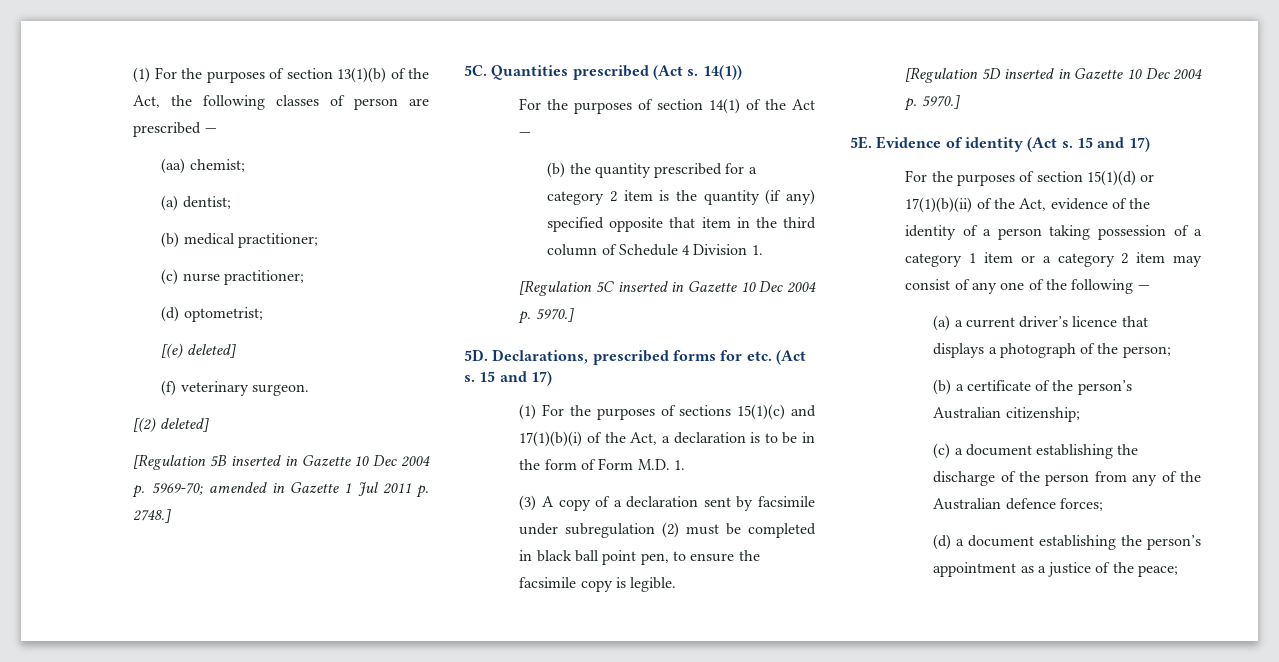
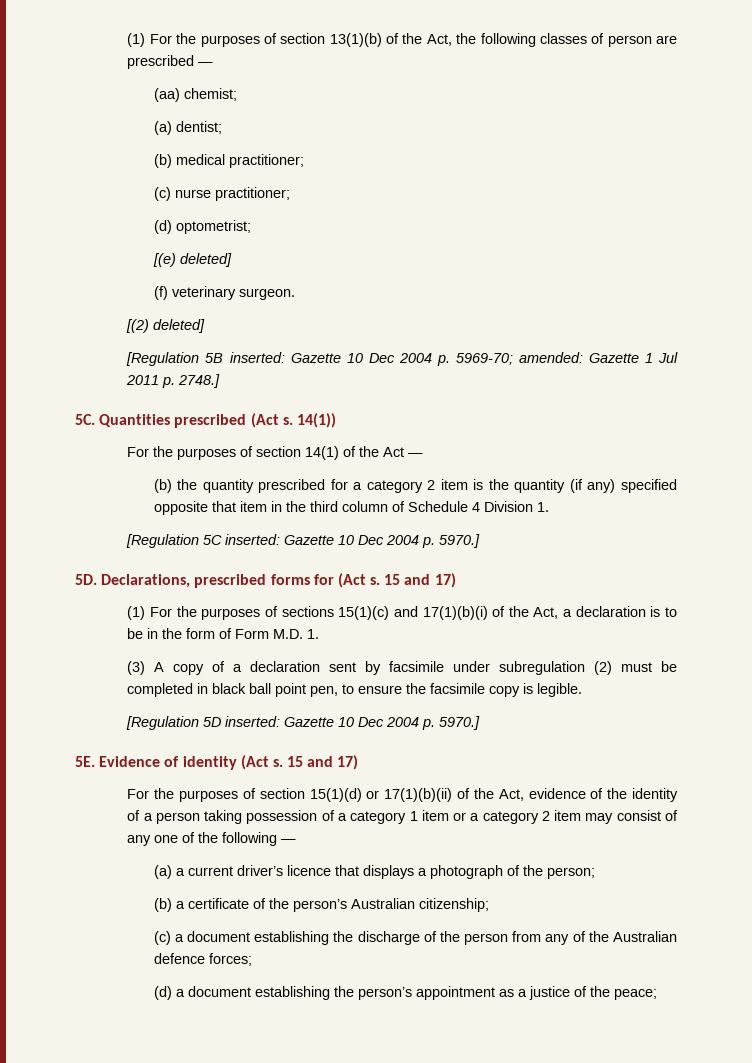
- [Regulation 5B inserted in Gazette 10 Dec 2004 p. 5969-70; amended in Gazette 1 Jul 2011 p. 2748.]
+ [Regulation 5B inserted: Gazette 10 Dec 2004 p. 5969-70; amended: Gazette 1 Jul 2011 p. 2748.]
- [Regulation 5C inserted in Gazette 10 Dec 2004 p. 5970.]
+ [Regulation 5C inserted: Gazette 10 Dec 2004 p. 5970.]
- Declarations, prescribed forms for etc. (Act s.
+ Declarations, prescribed forms for (Act s.
- [Regulation 5D inserted in Gazette 10 Dec 2004 p. 5970.]
+ [Regulation 5D inserted: Gazette 10 Dec 2004 p. 5970.]

